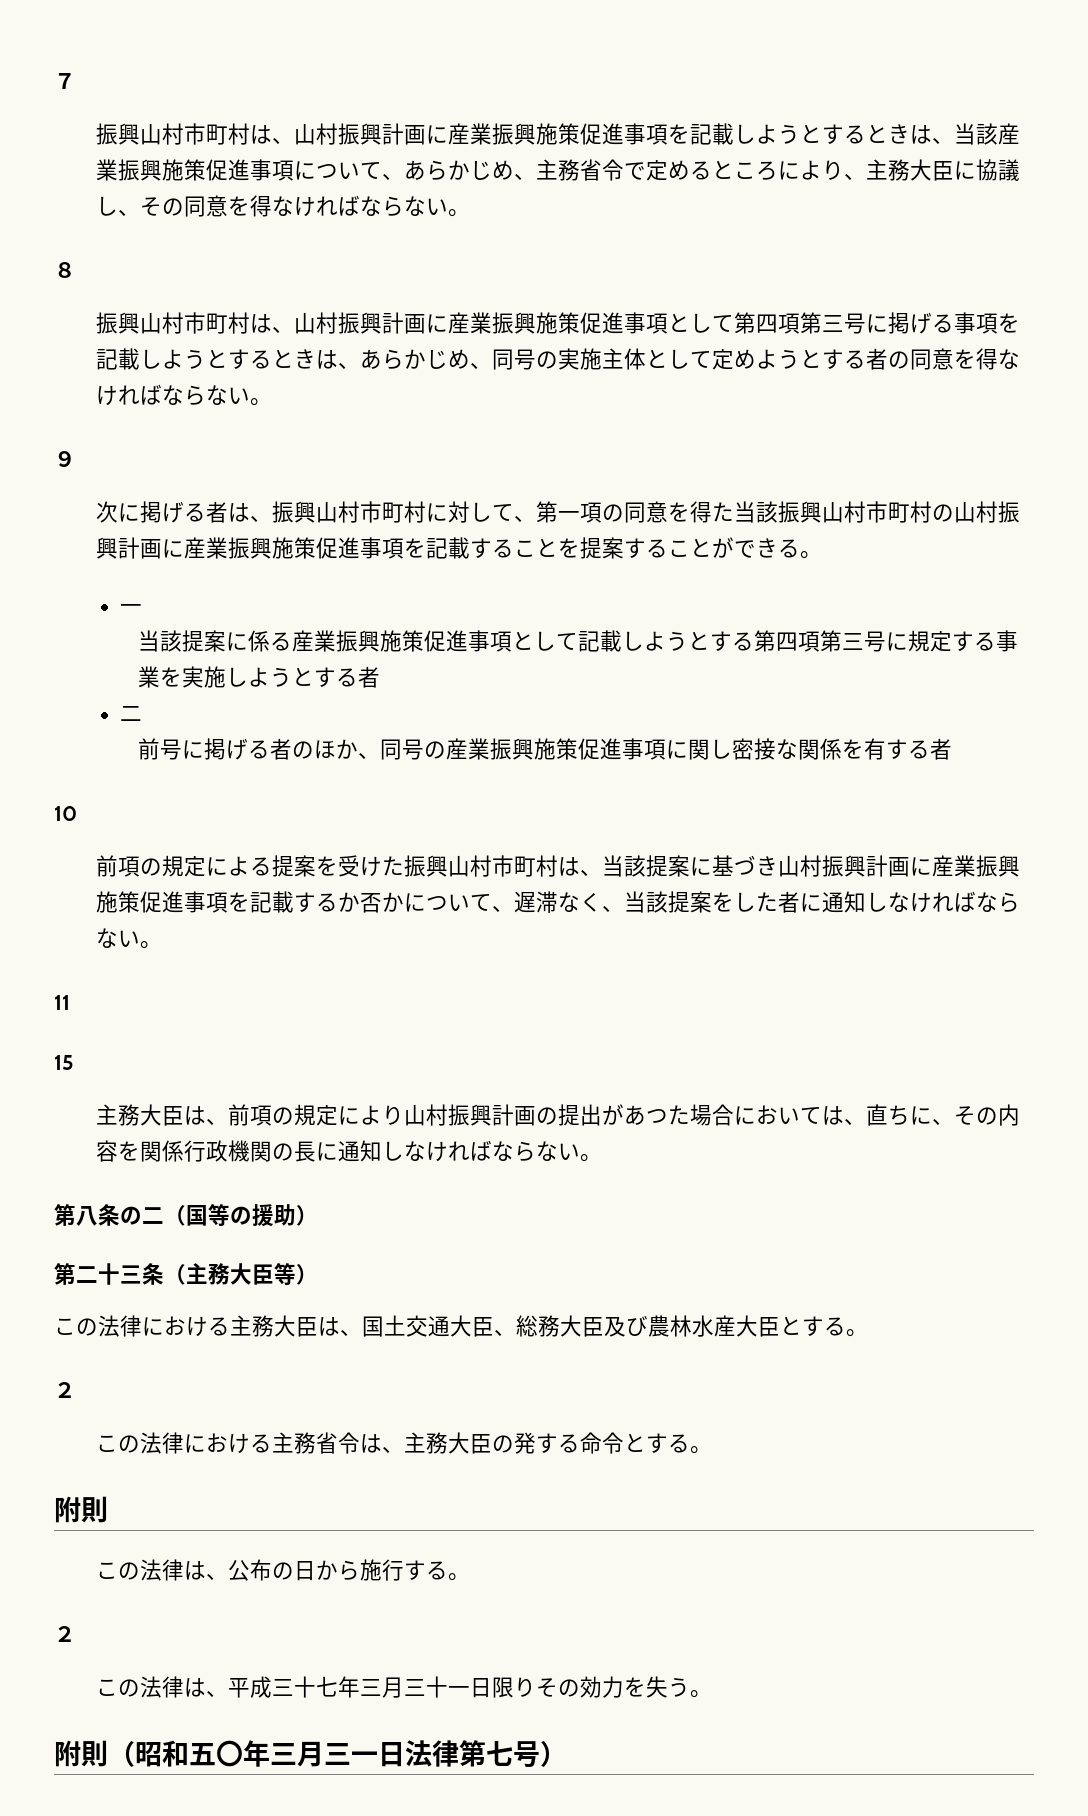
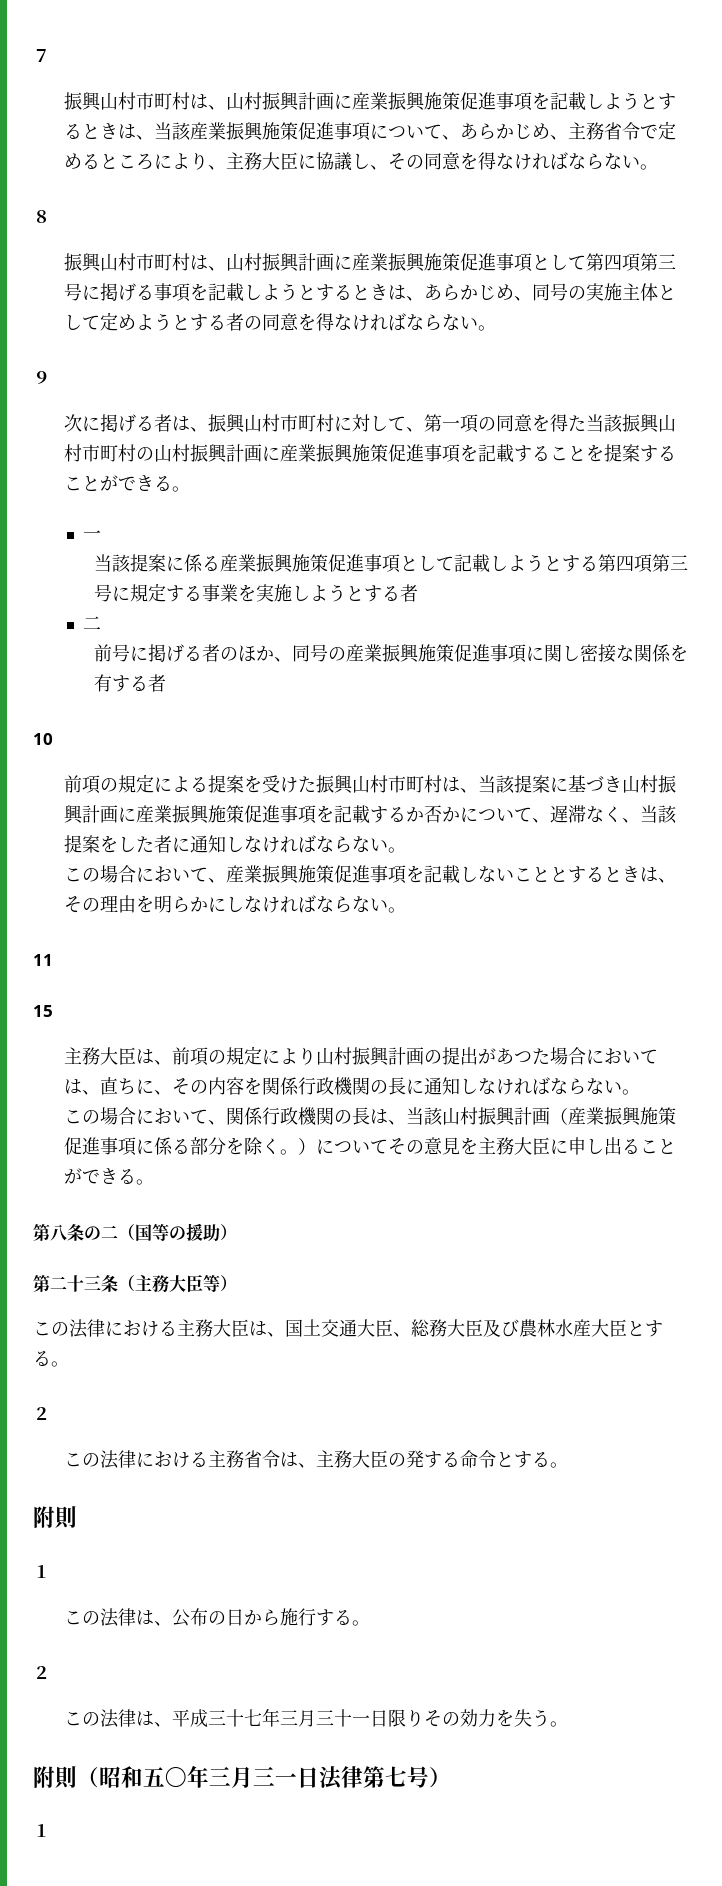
+ この場合において、産業振興施策促進事項を記載しないこととするときは、その理由を明らかにしなければならない。
+ この場合において、関係行政機関の長は、当該山村振興計画（産業振興施策促進事項に係る部分を除く。）についてその意見を主務大臣に申し出ることができる。
  この法律における主務省令は、主務大臣の発する命令とする。
  附則
+ １
  附則（昭和五〇年三月三一日法律第七号）
+ １

